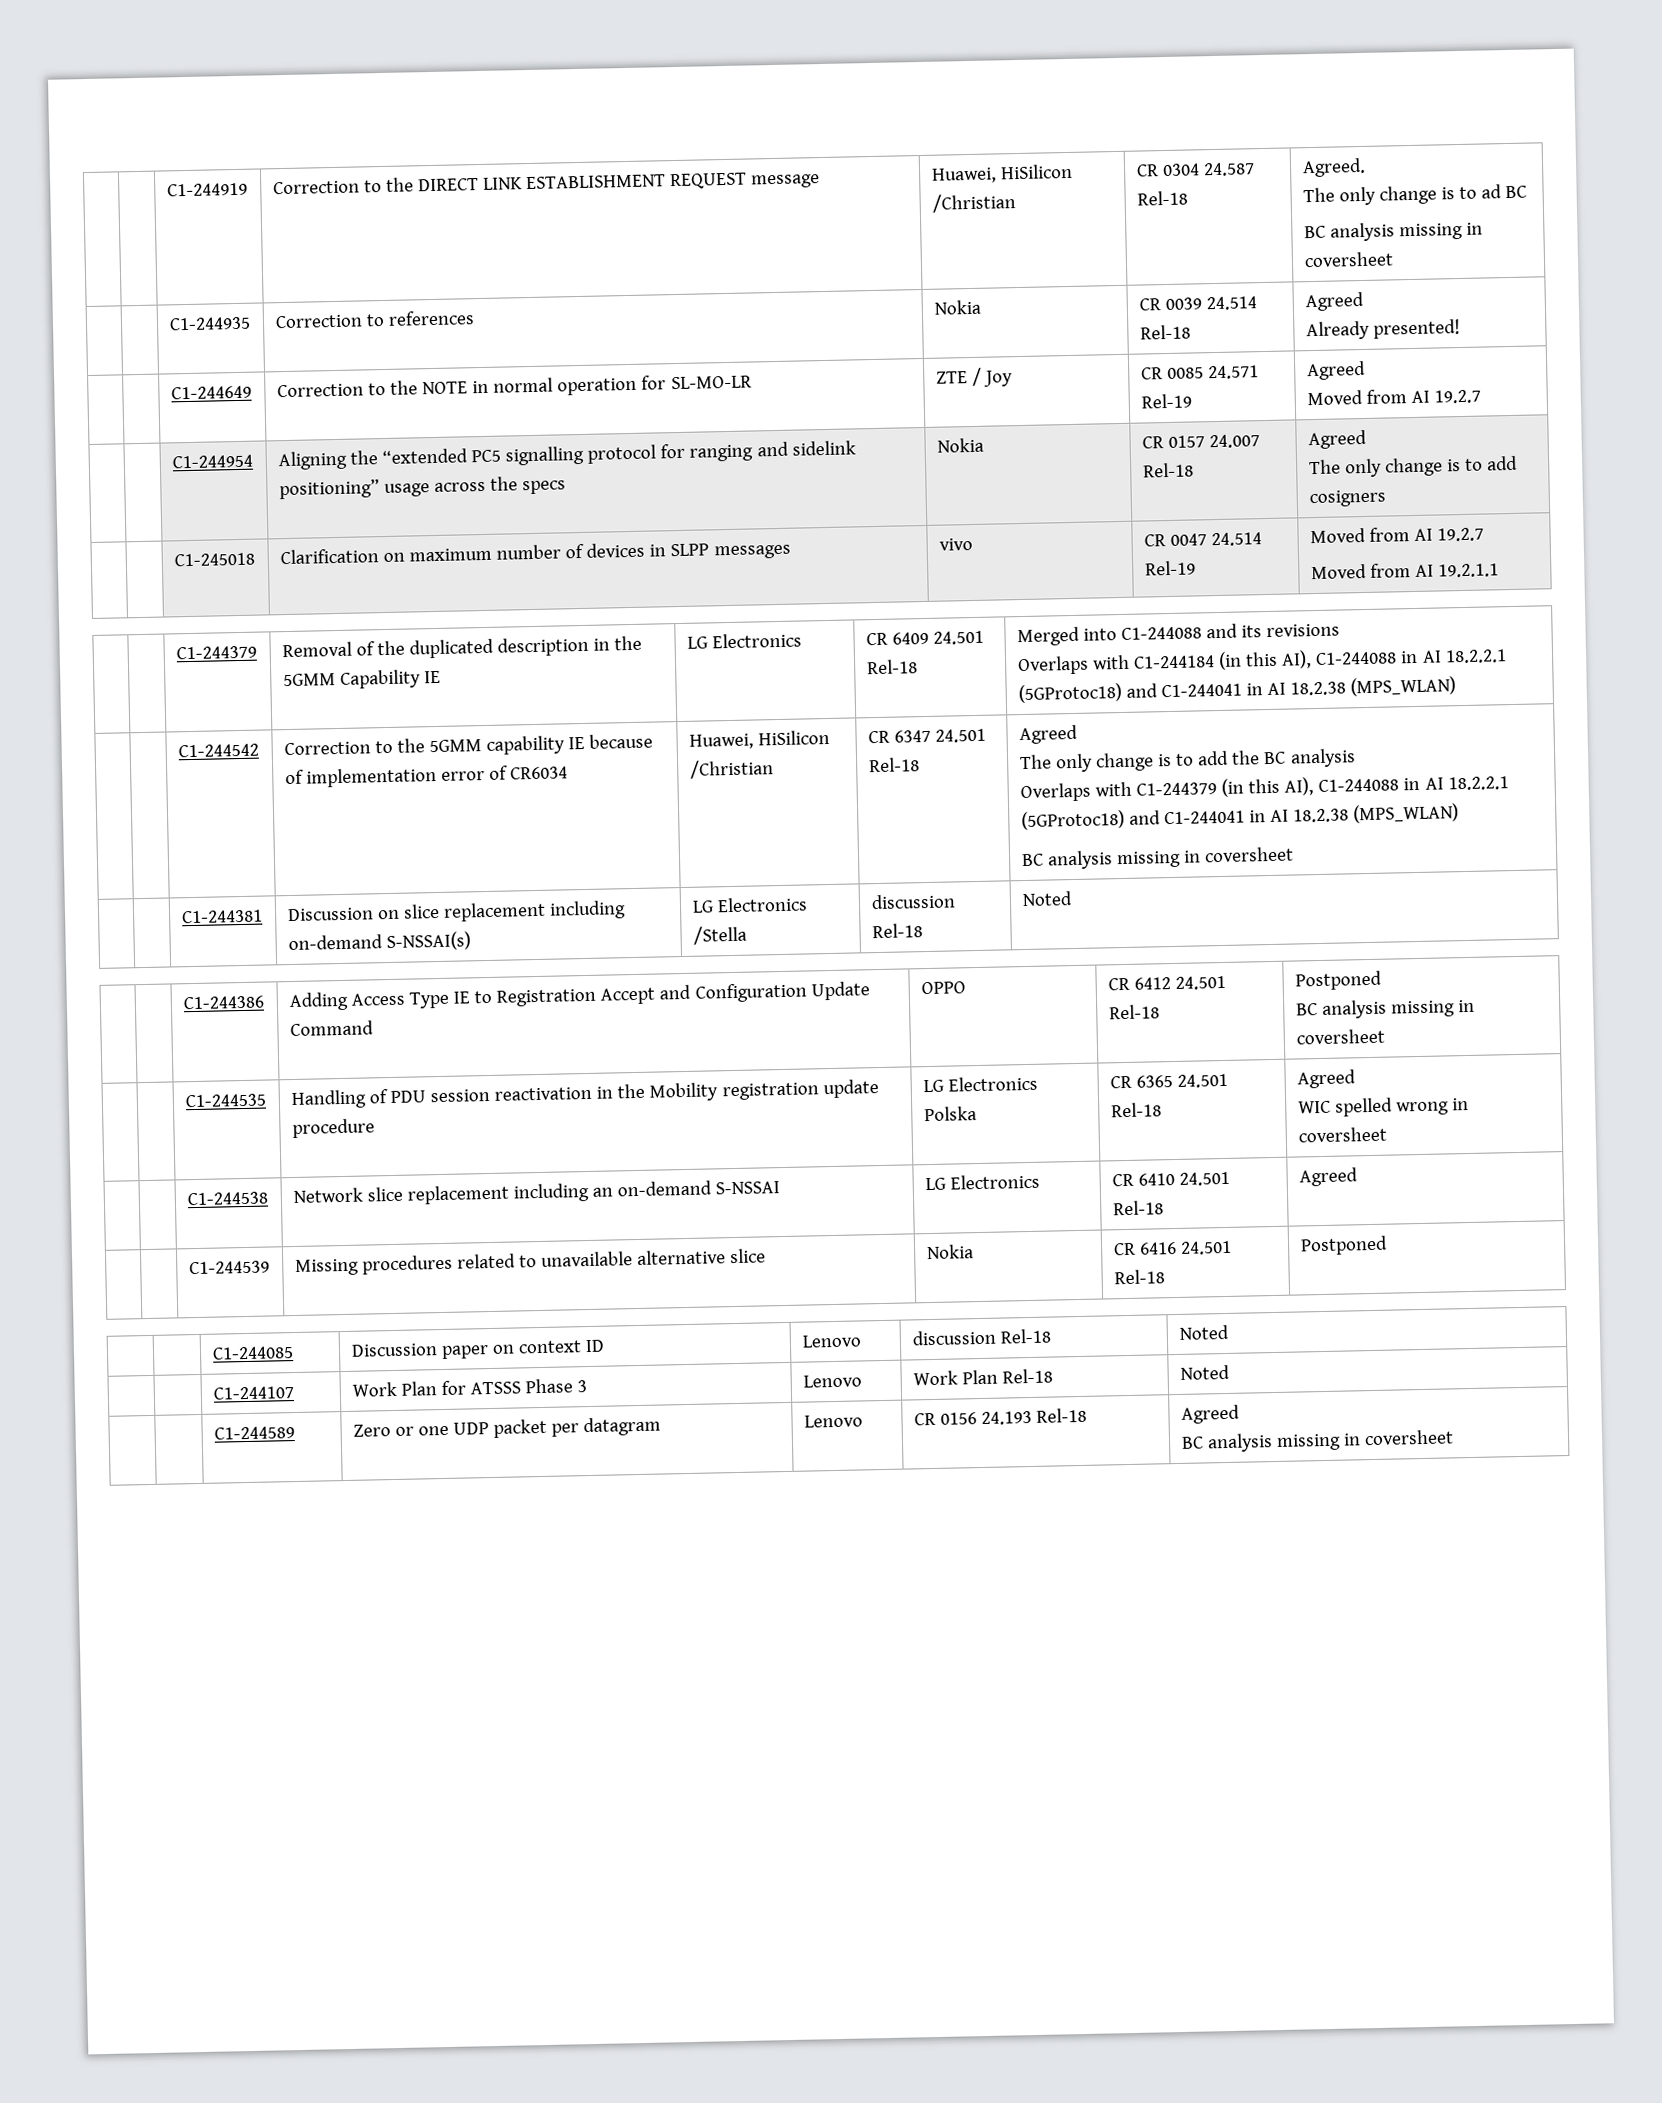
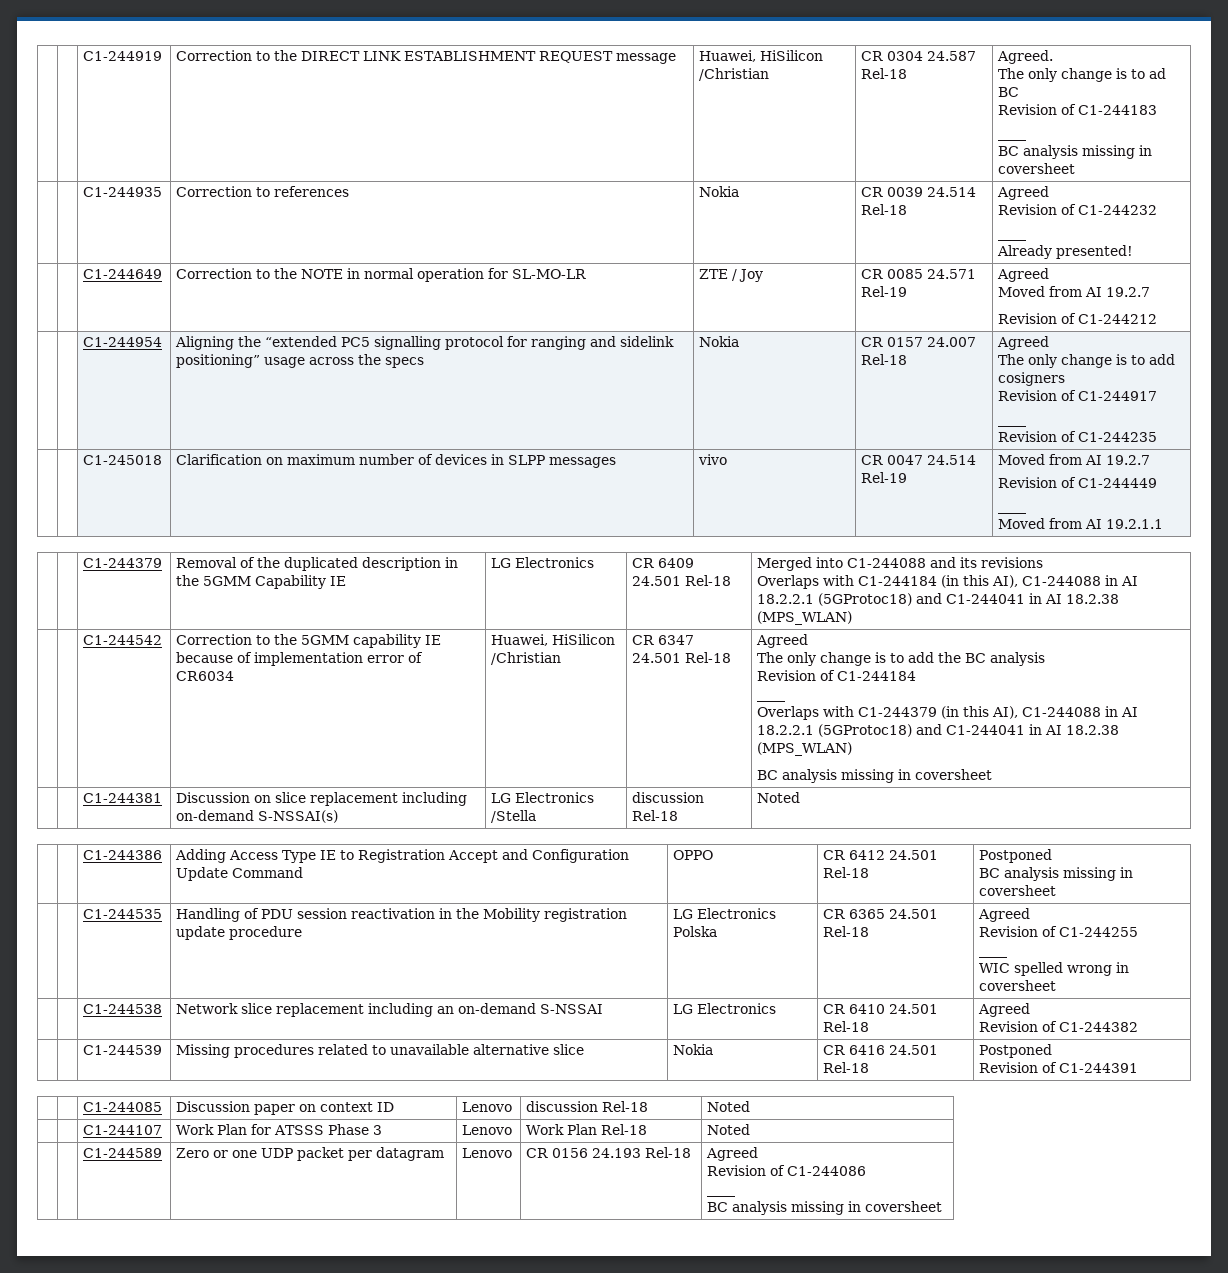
  | | C1-244919 | Correction to the DIRECT LINK ESTABLISHMENT REQUEST message | Huawei, HiSilicon /Christian | CR 0304 24.587 Rel-18 | Agreed.
  The only change is to ad BC
+ Revision of C1-244183
+ ____
  | | C1-244935 | Correction to references | Nokia | CR 0039 24.514 Rel-18 | Agreed
+ Revision of C1-244232
+ ____
  | | C1-244649 | Correction to the NOTE in normal operation for SL-MO-LR | ZTE / Joy | CR 0085 24.571 Rel-19 | Agreed
  Moved from AI 19.2.7
+ Revision of C1-244212
  | | C1-244954 | Aligning the “extended PC5 signalling protocol for ranging and sidelink positioning” usage across the specs | Nokia | CR 0157 24.007 Rel-18 | Agreed
  The only change is to add cosigners
+ Revision of C1-244917
+ ____
+ Revision of C1-244235
  | | C1-245018 | Clarification on maximum number of devices in SLPP messages | vivo | CR 0047 24.514 Rel-19 | Moved from AI 19.2.7
+ Revision of C1-244449
+ ____
+ Revision of C1-244184
+ ____
  | | C1-244535 | Handling of PDU session reactivation in the Mobility registration update procedure | LG Electronics Polska | CR 6365 24.501 Rel-18 | Agreed
+ Revision of C1-244255
+ ____
  | | C1-244538 | Network slice replacement including an on-demand S-NSSAI | LG Electronics | CR 6410 24.501 Rel-18 | Agreed
+ Revision of C1-244382
  | | C1-244539 | Missing procedures related to unavailable alternative slice | Nokia | CR 6416 24.501 Rel-18 | Postponed
+ Revision of C1-244391
  | | C1-244589 | Zero or one UDP packet per datagram | Lenovo | CR 0156 24.193 Rel-18 | Agreed
+ Revision of C1-244086
+ ____

